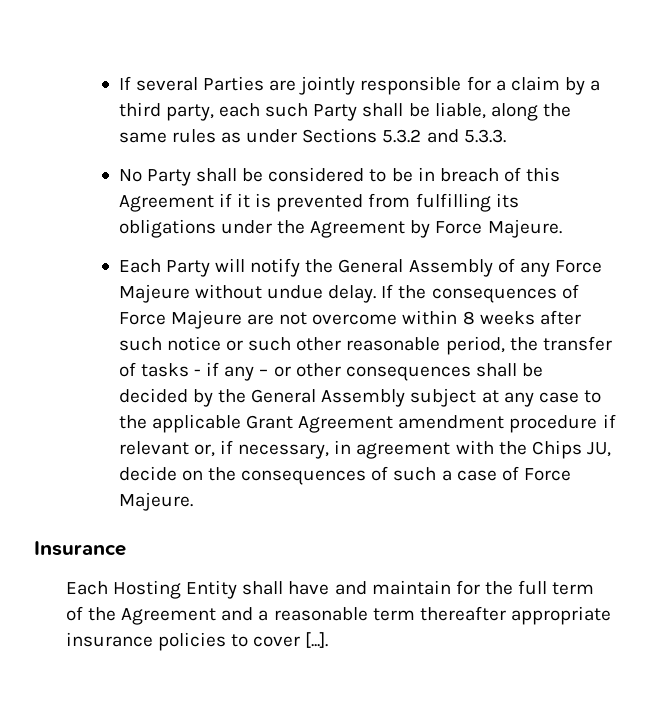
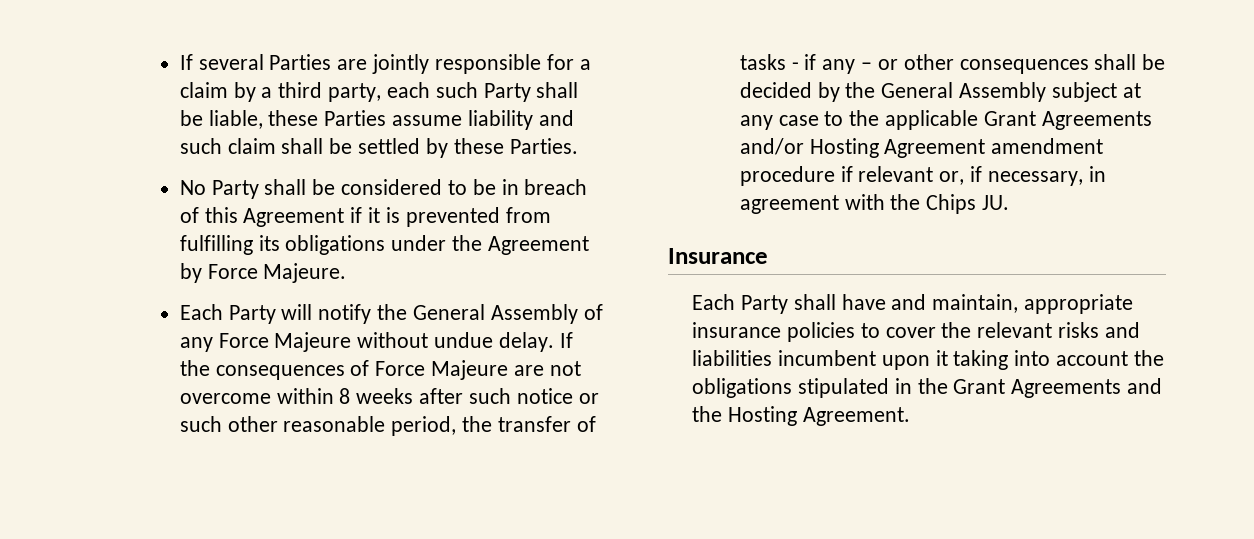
- If several Parties are jointly responsible for a claim by a third party, each such Party shall be liable, along the same rules as under Sections 5.3.2 and 5.3.3.
+ If several Parties are jointly responsible for a claim by a third party, each such Party shall be liable, these Parties assume liability and such claim shall be settled by these Parties.
- If the consequences of Force Majeure are not overcome within 8 weeks after such notice or such other reasonable period, the transfer of tasks - if any – or other consequences shall be decided by the General Assembly subject at any case to the applicable Grant Agreement amendment procedure if relevant or, if necessary, in agreement with the Chips JU, decide on the consequences of such a case of Force Majeure.
+ If the consequences of Force Majeure are not overcome within 8 weeks after such notice or such other reasonable period, the transfer of tasks - if any – or other consequences shall be decided by the General Assembly subject at any case to the applicable Grant Agreements and/or Hosting Agreement amendment procedure if relevant or, if necessary, in agreement with the Chips JU.
- Each Hosting Entity shall have and maintain for the full term of the Agreement and a reasonable term thereafter appropriate insurance policies to cover [...].
+ Each Party shall have and maintain, appropriate insurance policies to cover the relevant risks and liabilities incumbent upon it taking into account the obligations stipulated in the Grant Agreements and the Hosting Agreement.

